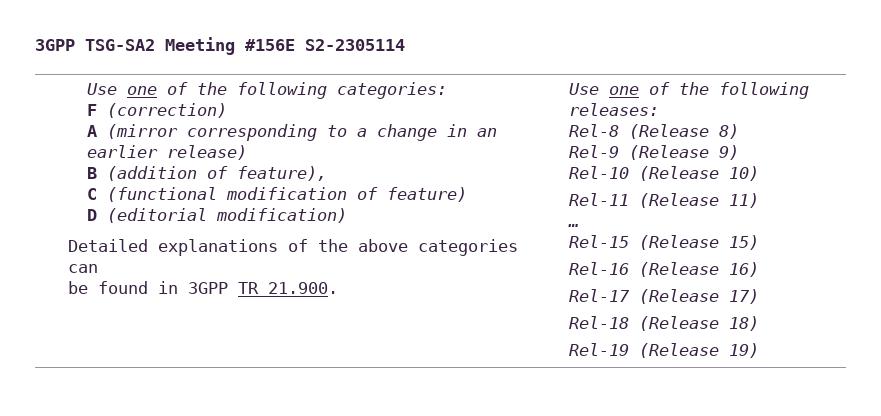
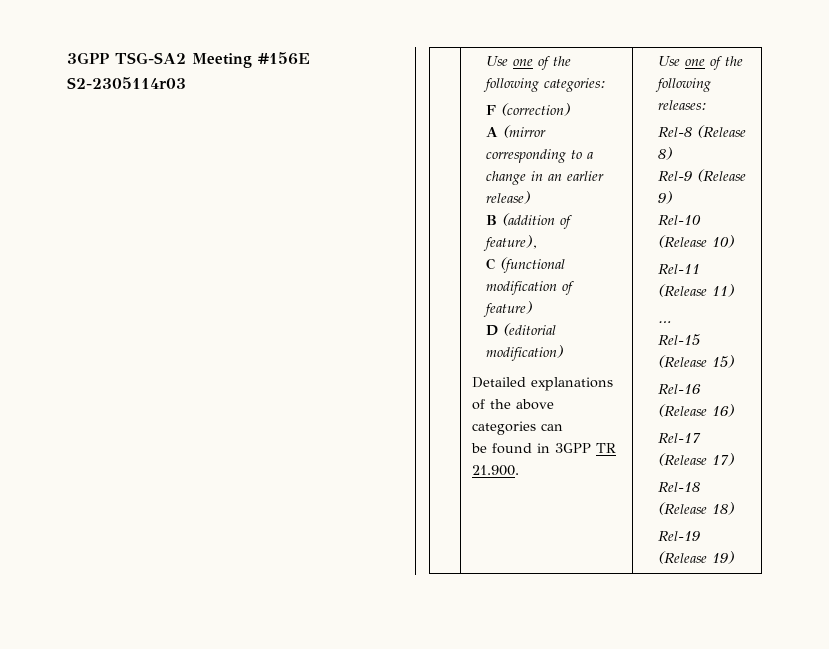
- 3GPP TSG-SA2 Meeting #156E S2-2305114
+ 3GPP TSG-SA2 Meeting #156E S2-2305114r03

